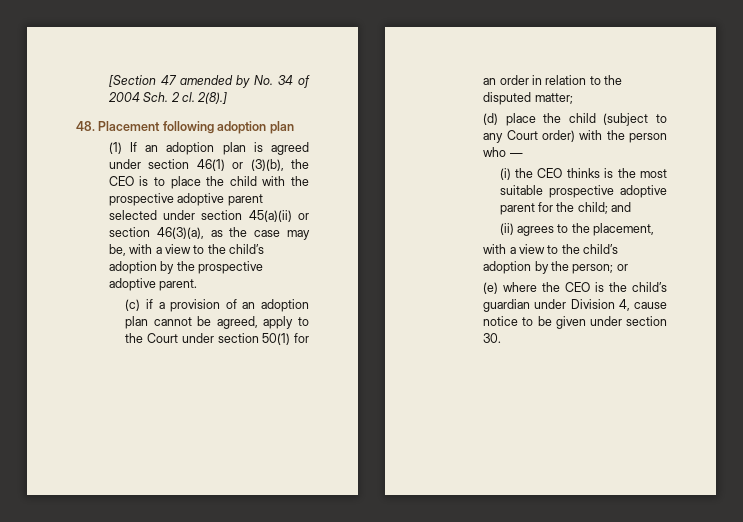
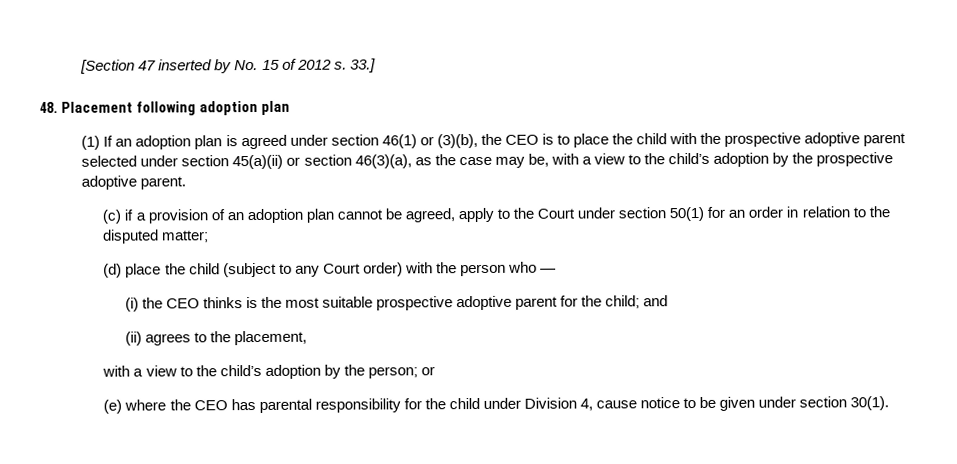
- [Section 47 amended by No. 34 of 2004 Sch. 2 cl. 2(8).]
+ [Section 47 inserted by No. 15 of 2012 s. 33.]
- (e) where the CEO is the child’s guardian under Division 4, cause notice to be given under section 30.
+ (e) where the CEO has parental responsibility for the child under Division 4, cause notice to be given under section 30(1).

